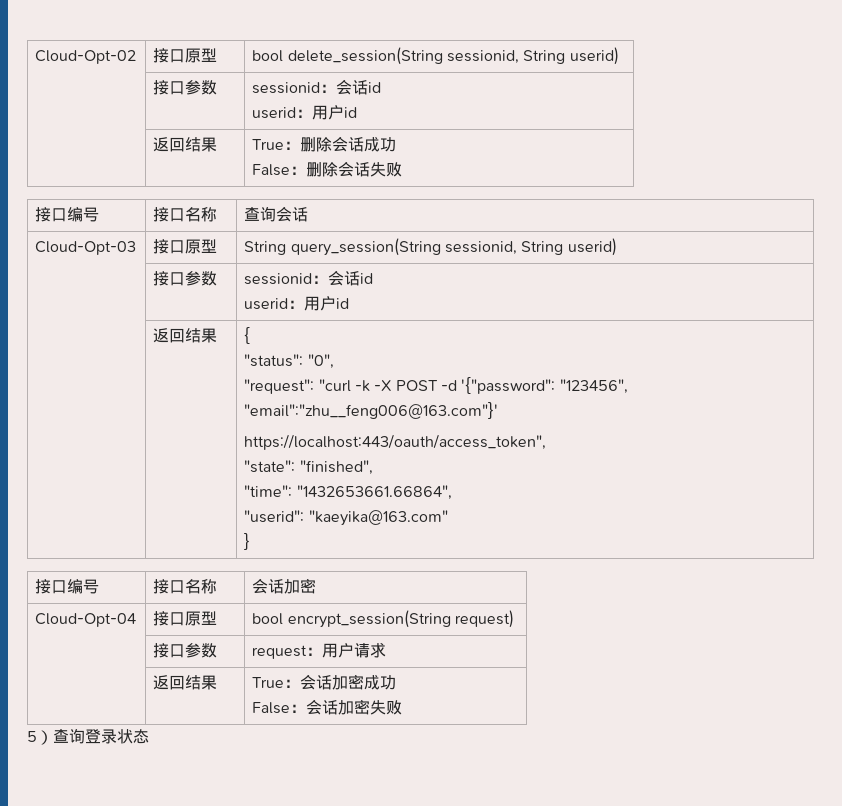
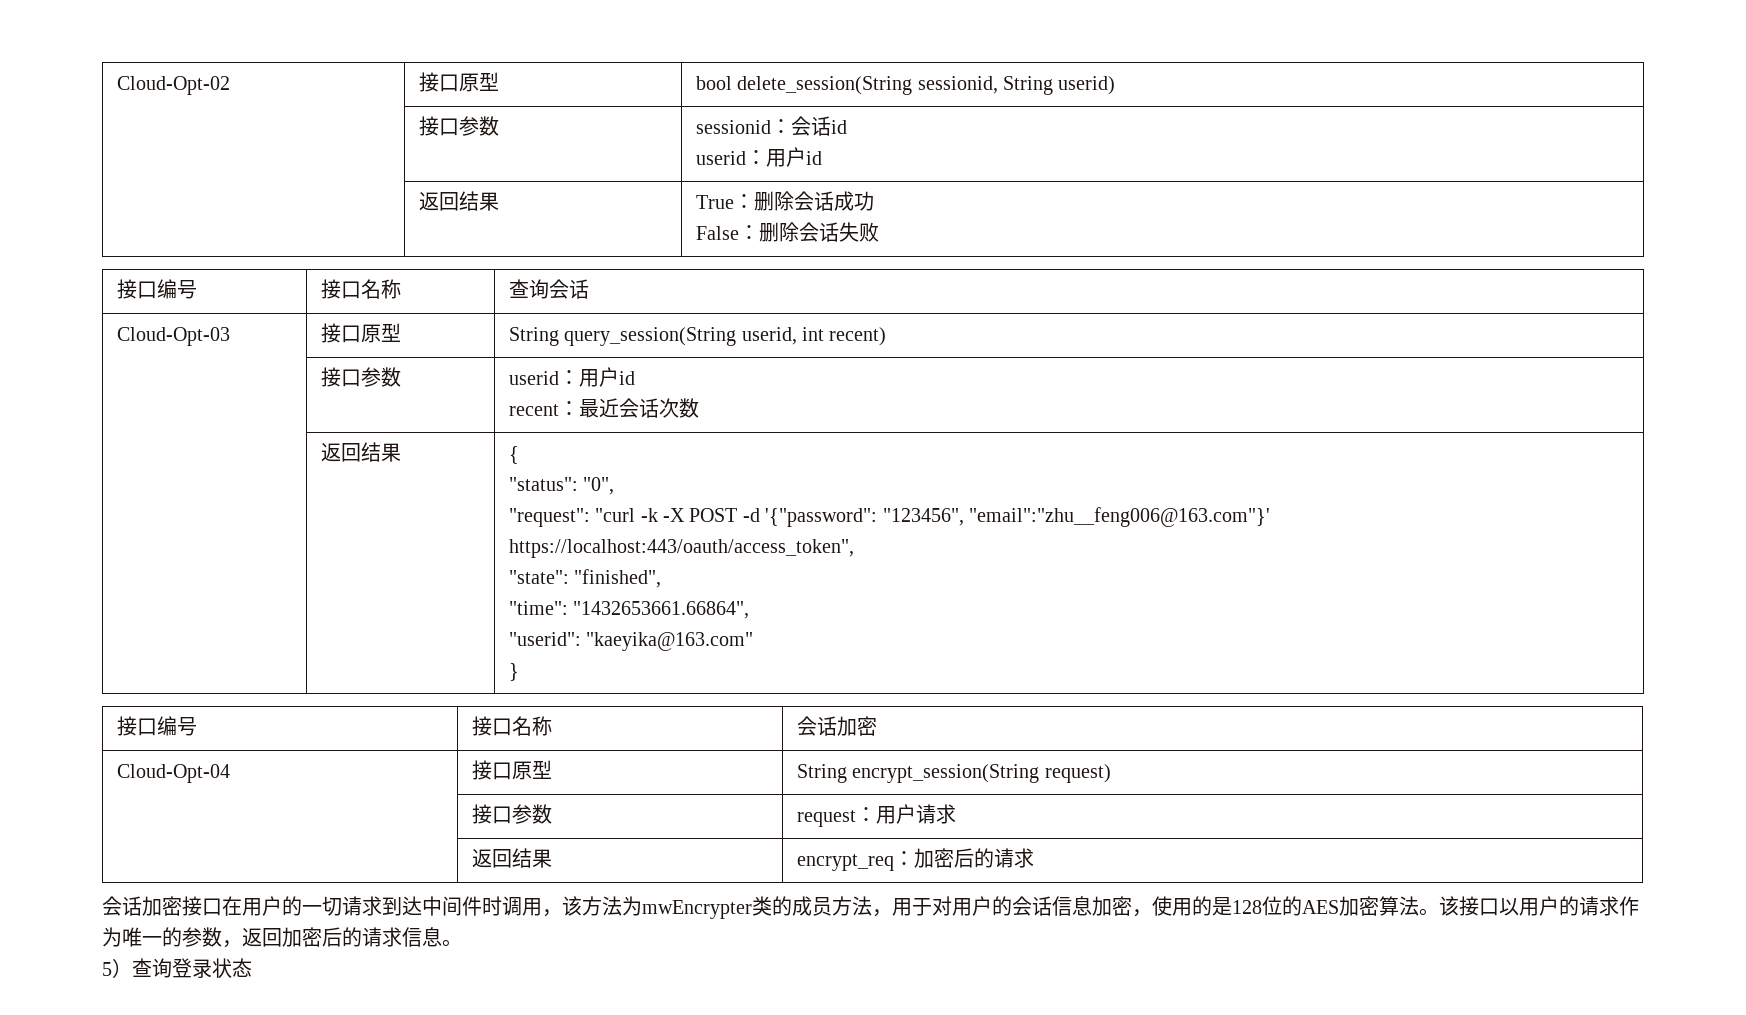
- Cloud-Opt-03 | 接口原型 | String query_session(String sessionid, String userid)
- | 接口参数 | sessionid：会话id
- userid：用户id
+ Cloud-Opt-03 | 接口原型 | String query_session(String userid, int recent)
+ | 接口参数 | userid：用户id
+ recent：最近会话次数
- Cloud-Opt-04 | 接口原型 | bool encrypt_session(String request)
+ Cloud-Opt-04 | 接口原型 | String encrypt_session(String request)
- | 返回结果 | True：会话加密成功
- False：会话加密失败
+ | 返回结果 | encrypt_req：加密后的请求
+ 会话加密接口在用户的一切请求到达中间件时调用，该方法为mwEncrypter类的成员方法，用于对用户的会话信息加密，使用的是128位的AES加密算法。该接口以用户的请求作为唯一的参数，返回加密后的请求信息。

